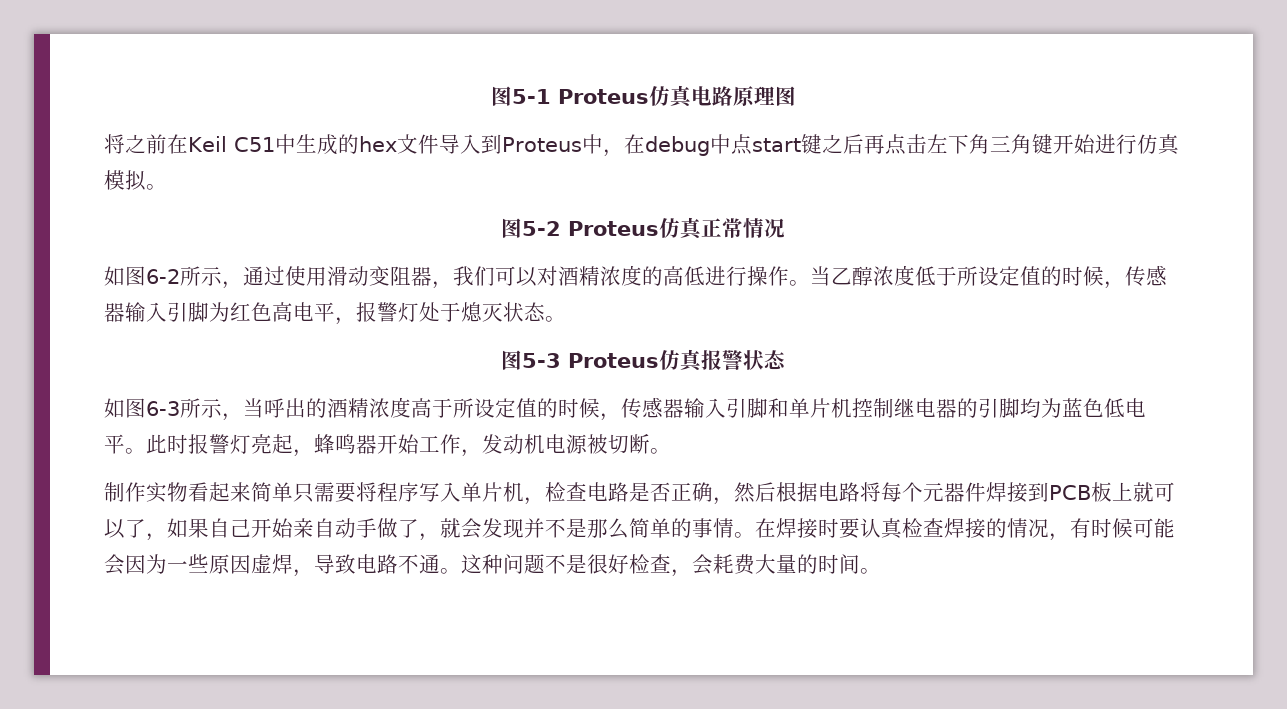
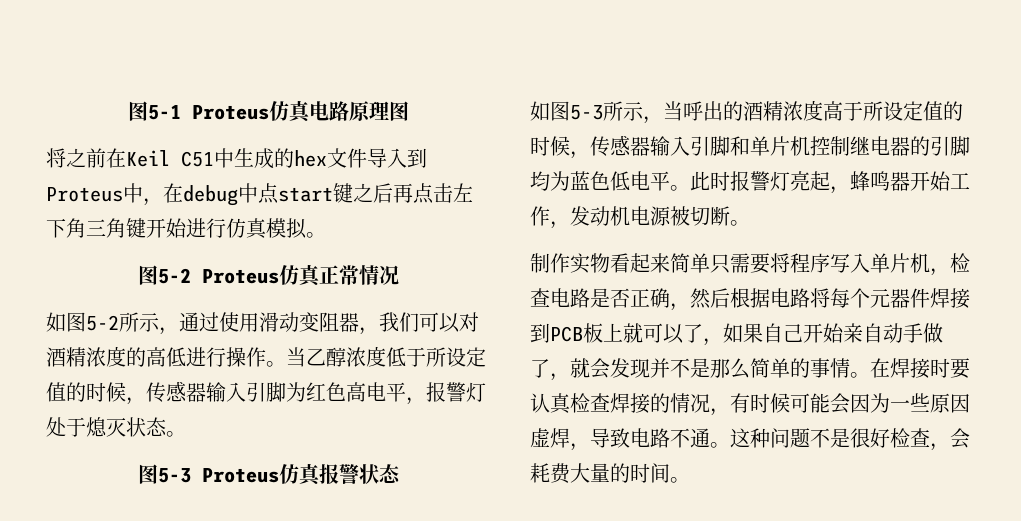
- 如图6-2所示，通过使用滑动变阻器，我们可以对酒精浓度的高低进行操作。
+ 如图5-2所示，通过使用滑动变阻器，我们可以对酒精浓度的高低进行操作。
- 如图6-3所示，当呼出的酒精浓度高于所设定值的时候，传感器输入引脚和单片机控制继电器的引脚均为蓝色低电平。
+ 如图5-3所示，当呼出的酒精浓度高于所设定值的时候，传感器输入引脚和单片机控制继电器的引脚均为蓝色低电平。

